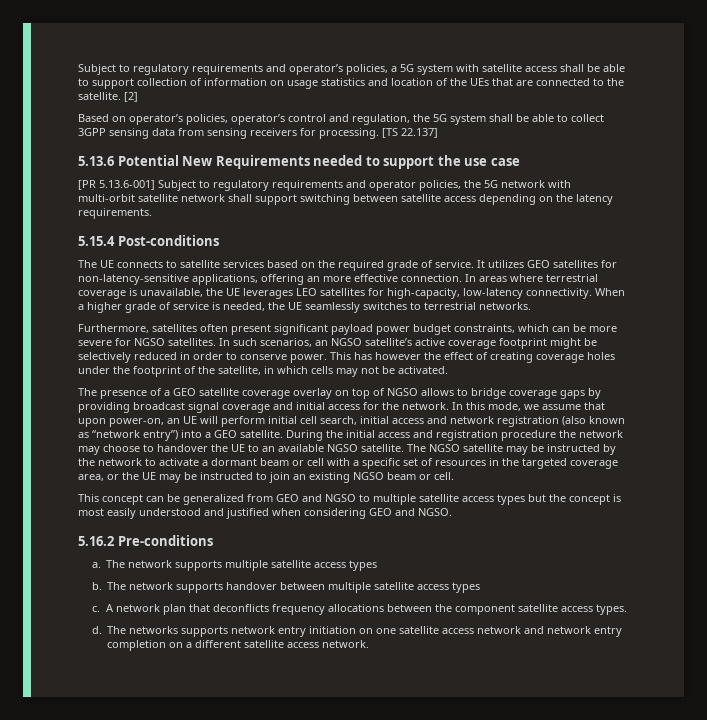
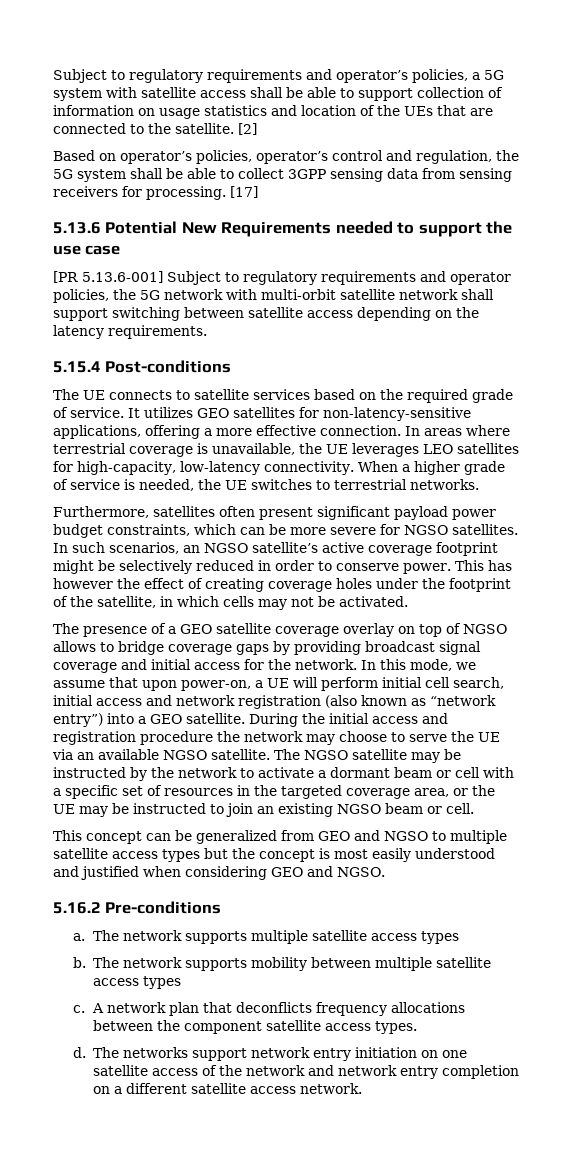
- [TS 22.137]
+ [17]
- It utilizes GEO satellites for non-latency-sensitive applications, offering an more effective connection.
+ It utilizes GEO satellites for non-latency-sensitive applications, offering a more effective connection.
- When a higher grade of service is needed, the UE seamlessly switches to terrestrial networks.
+ When a higher grade of service is needed, the UE switches to terrestrial networks.
- In this mode, we assume that upon power-on, an UE will perform initial cell search, initial access and network registration (also known as “network entry”) into a GEO satellite.
+ In this mode, we assume that upon power-on, a UE will perform initial cell search, initial access and network registration (also known as “network entry”) into a GEO satellite.
- During the initial access and registration procedure the network may choose to handover the UE to an available NGSO satellite.
+ During the initial access and registration procedure the network may choose to serve the UE via an available NGSO satellite.
- The network supports handover between multiple satellite access types
+ The network supports mobility between multiple satellite access types
- The networks supports network entry initiation on one satellite access network and network entry completion on a different satellite access network.
+ The networks support network entry initiation on one satellite access of the network and network entry completion on a different satellite access network.

